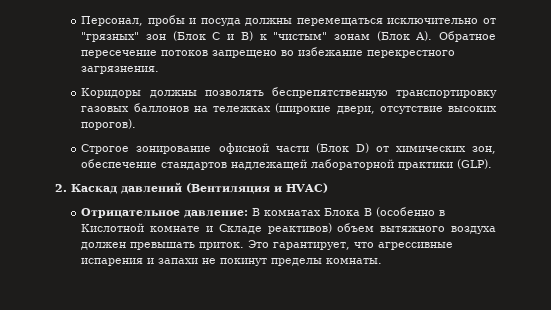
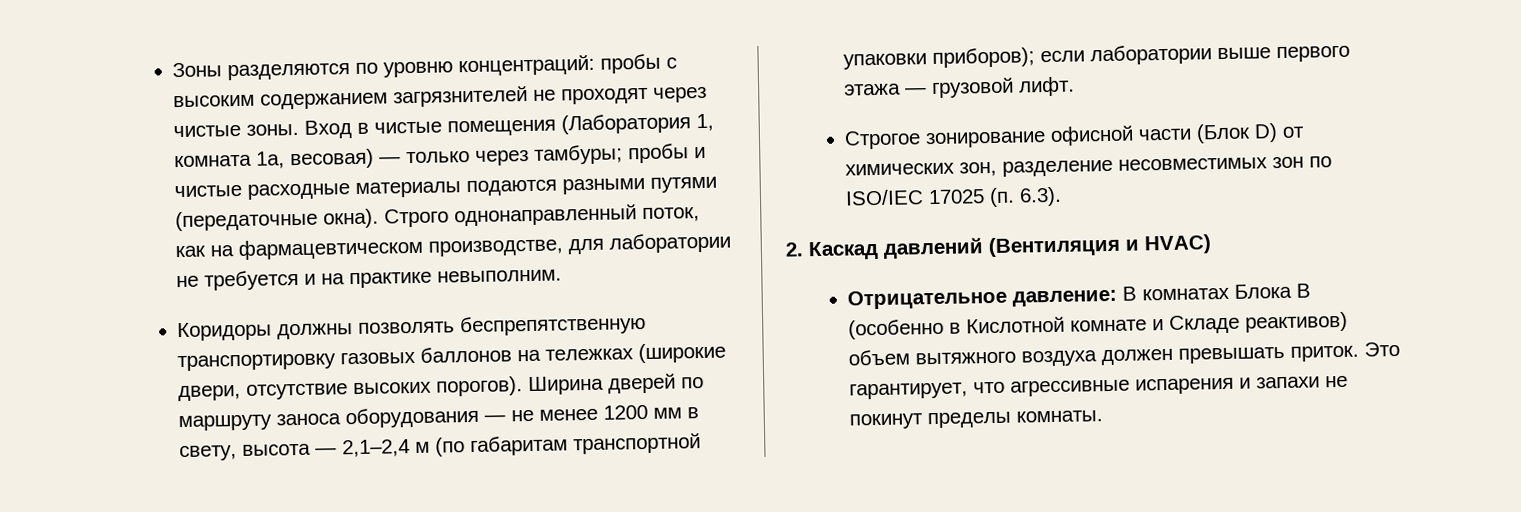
- Персонал, пробы и посуда должны перемещаться исключительно от "грязных" зон (Блок C и B) к "чистым" зонам (Блок А). Обратное пересечение потоков запрещено во избежание перекрестного загрязнения.
+ Зоны разделяются по уровню концентраций: пробы с высоким содержанием загрязнителей не проходят через чистые зоны. Вход в чистые помещения (Лаборатория 1, комната 1а, весовая) — только через тамбуры; пробы и чистые расходные материалы подаются разными путями (передаточные окна). Строго однонаправленный поток, как на фармацевтическом производстве, для лаборатории не требуется и на практике невыполним.
+ Ширина дверей по маршруту заноса оборудования — не менее 1200 мм в свету, высота — 2,1–2,4 м (по габаритам транспортной упаковки приборов); если лаборатории выше первого этажа — грузовой лифт.
- Строгое зонирование офисной части (Блок D) от химических зон, обеспечение стандартов надлежащей лабораторной практики (GLP).
+ Строгое зонирование офисной части (Блок D) от химических зон, разделение несовместимых зон по ISO/IEC 17025 (п. 6.3).

